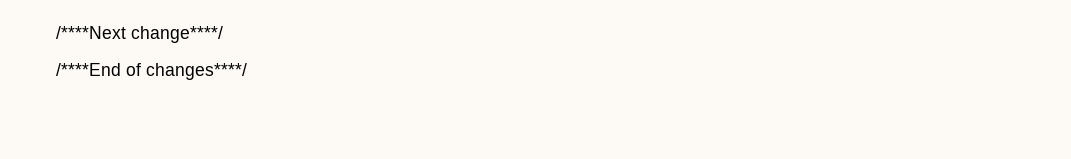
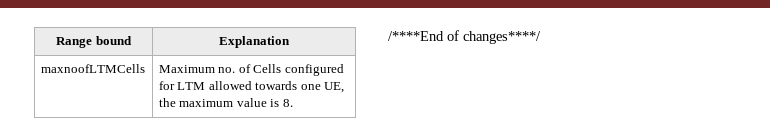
- /****Next change****/
+ Range bound | Explanation
+ maxnoofLTMCells | Maximum no. of Cells configured for LTM allowed towards one UE, the maximum value is 8.

